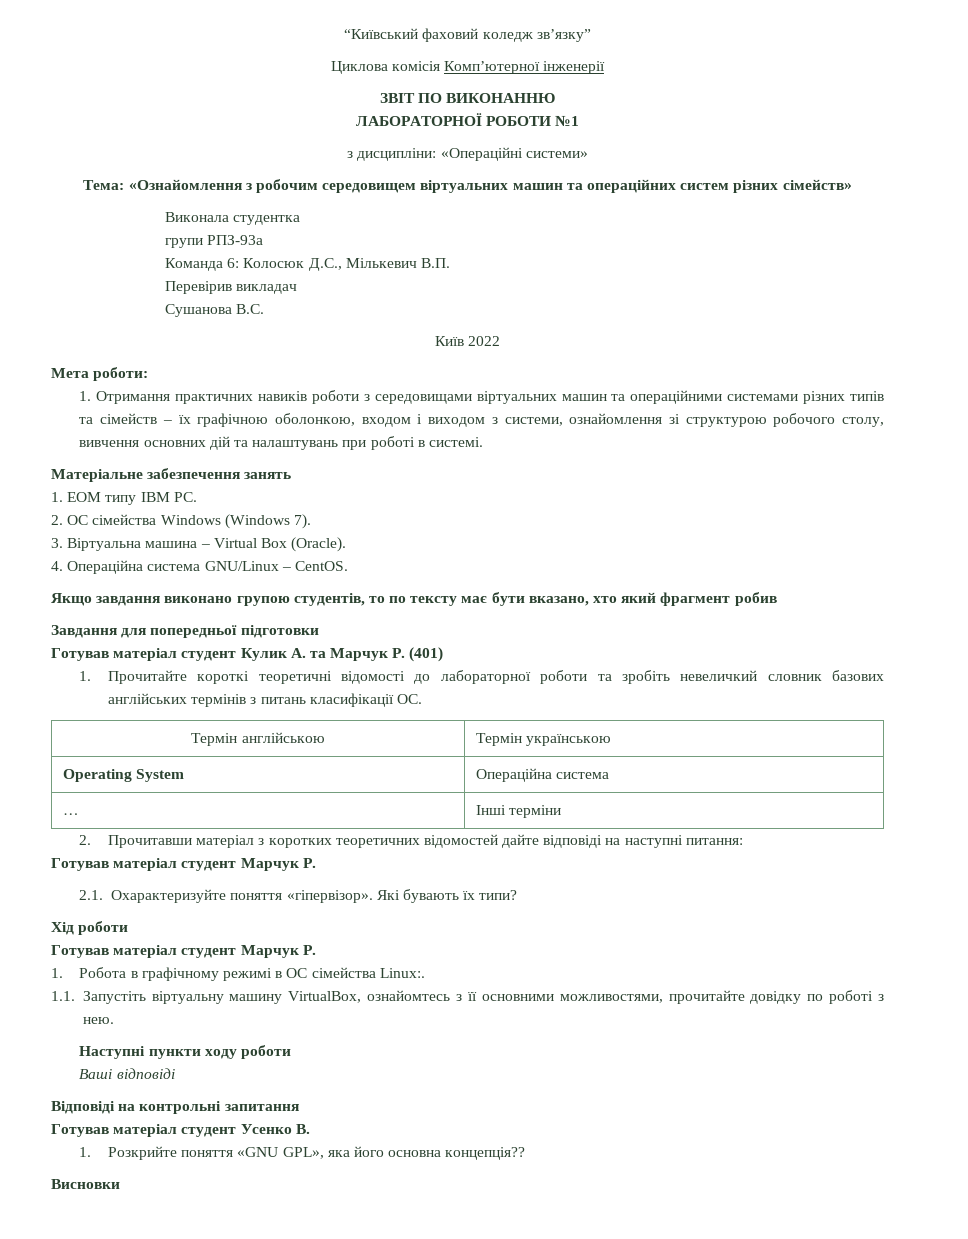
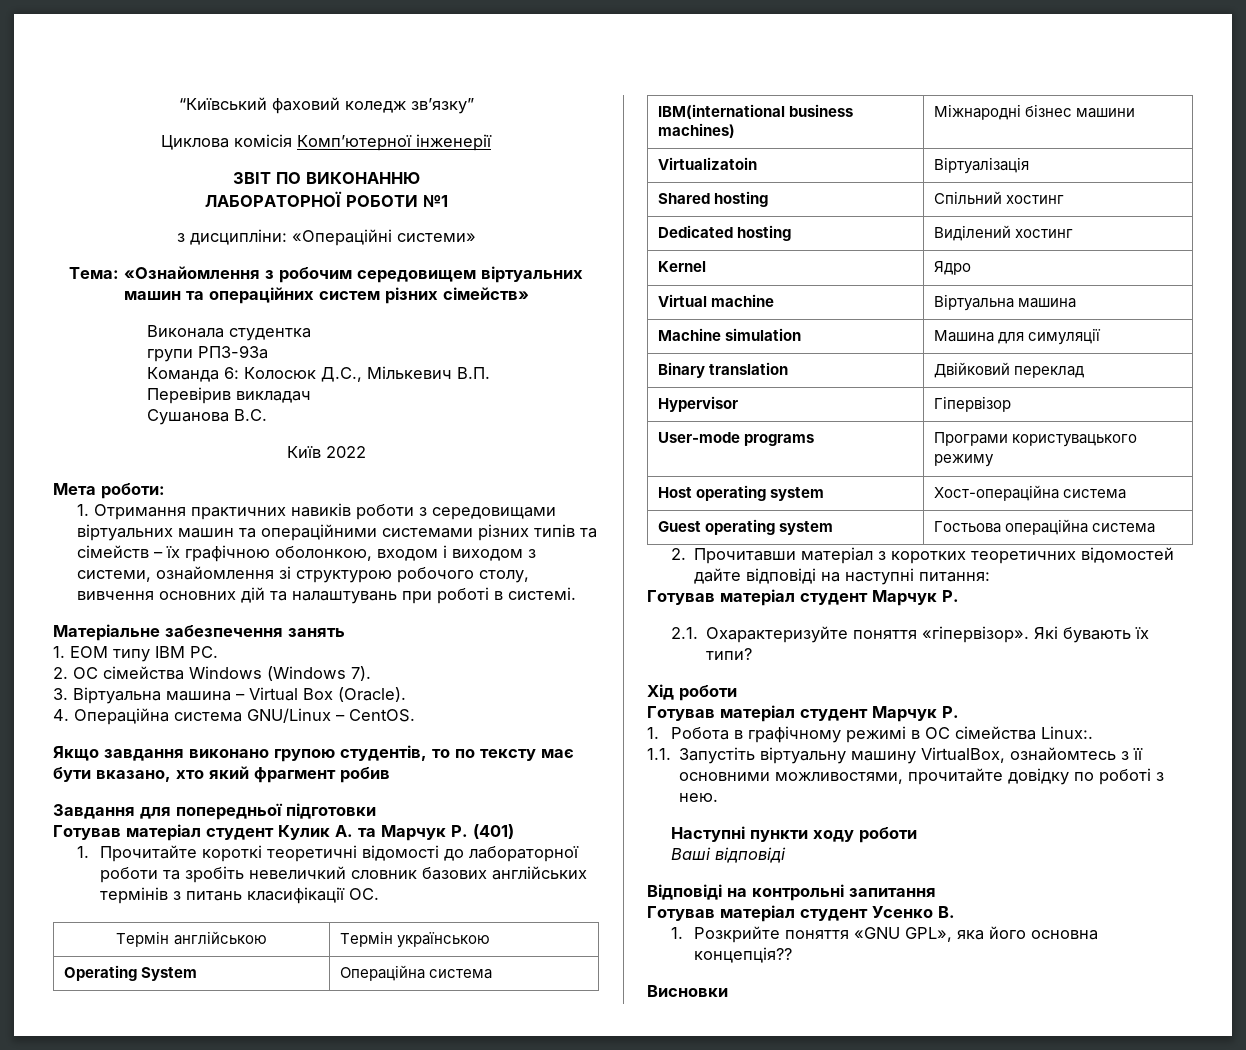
- … | Інші терміни
+ IBM(international business machines) | Міжнародні бізнес машини
+ Virtualizatoin | Віртуалізація
+ Shared hosting | Спільний хостинг
+ Dedicated hosting | Виділений хостинг
+ Kernel | Ядро
+ Virtual machine | Віртуальна машина
+ Machine simulation | Машина для симуляції
+ Binary translation | Двійковий переклад
+ Hypervisor | Гіпервізор
+ User-mode programs | Програми користувацького режиму
+ Host operating system | Хост-операційна система
+ Guest operating system | Гостьова операційна система

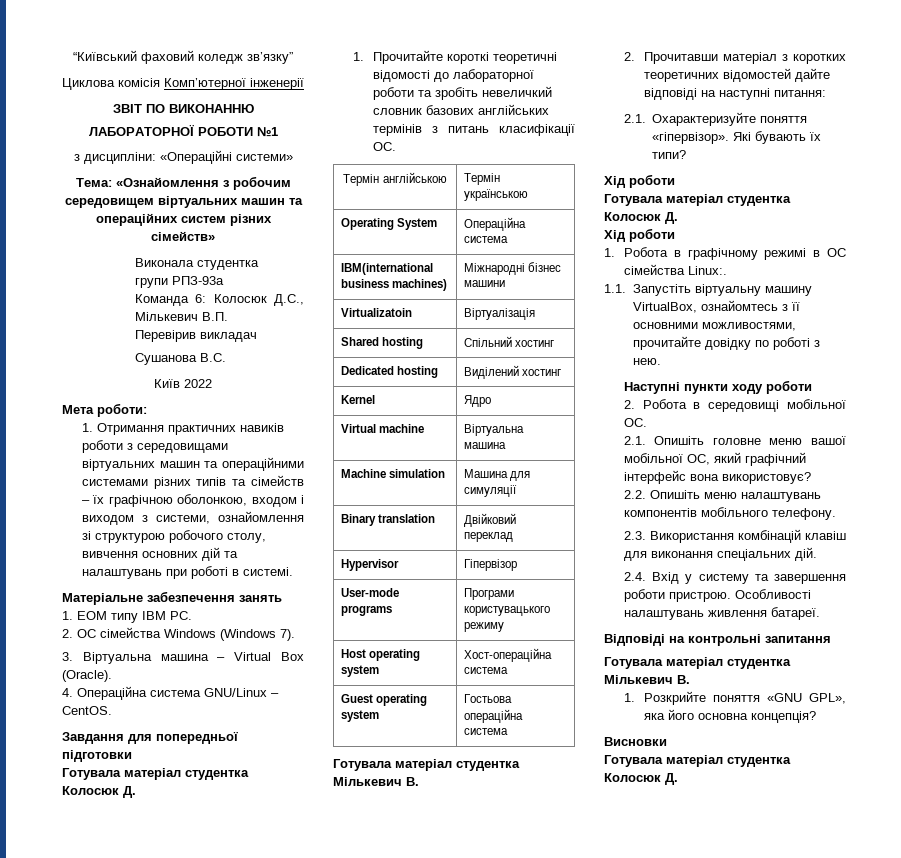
- Якщо завдання виконано групою студентів, то по тексту має бути вказано, хто який фрагмент робив
  Завдання для попередньої підготовки
- Готував матеріал студент Кулик А. та Марчук Р. (401)
+ Готувала матеріал студентка Колосюк Д.
  Guest operating system | Гостьова операційна система
+ Готувала матеріал студентка Мількевич В.
  2. Прочитавши матеріал з коротких теоретичних відомостей дайте відповіді на наступні питання:
- Готував матеріал студент Марчук Р.
  Які бувають їх типи?
  Хід роботи
- Готував матеріал студент Марчук Р.
+ Готувала матеріал студентка Колосюк Д.
+ Хід роботи
- Ваші відповіді
+ 2. Робота в середовищі мобільної ОС.
+ 2.1. Опишіть головне меню вашої мобільної ОС, який графічний інтерфейс вона використовує?
+ 2.2. Опишіть меню налаштувань компонентів мобільного телефону.
+ 2.3. Використання комбінацій клавіш для виконання спеціальних дій.
+ 2.4. Вхід у систему та завершення роботи пристрою. Особливості налаштувань живлення батареї.
  Відповіді на контрольні запитання
- Готував матеріал студент Усенко В.
+ Готувала матеріал студентка Мількевич В.
- 1. Розкрийте поняття «GNU GPL», яка його основна концепція??
+ 1. Розкрийте поняття «GNU GPL», яка його основна концепція?
  Висновки
+ Готувала матеріал студентка Колосюк Д.

